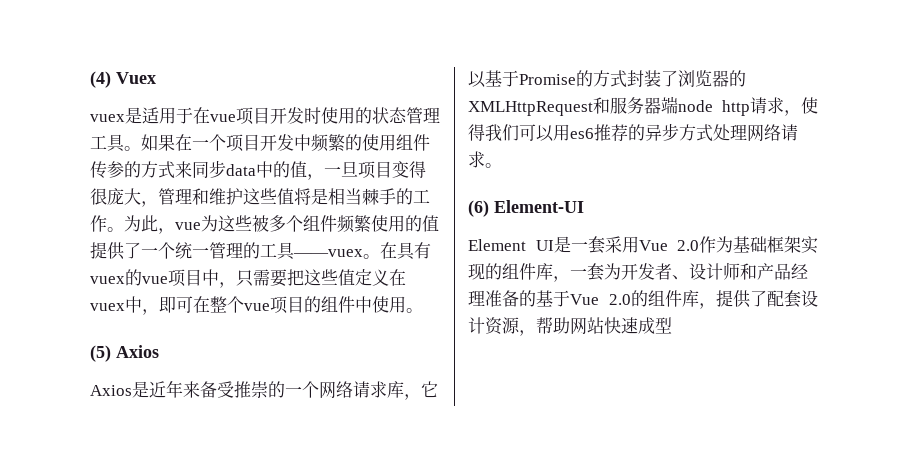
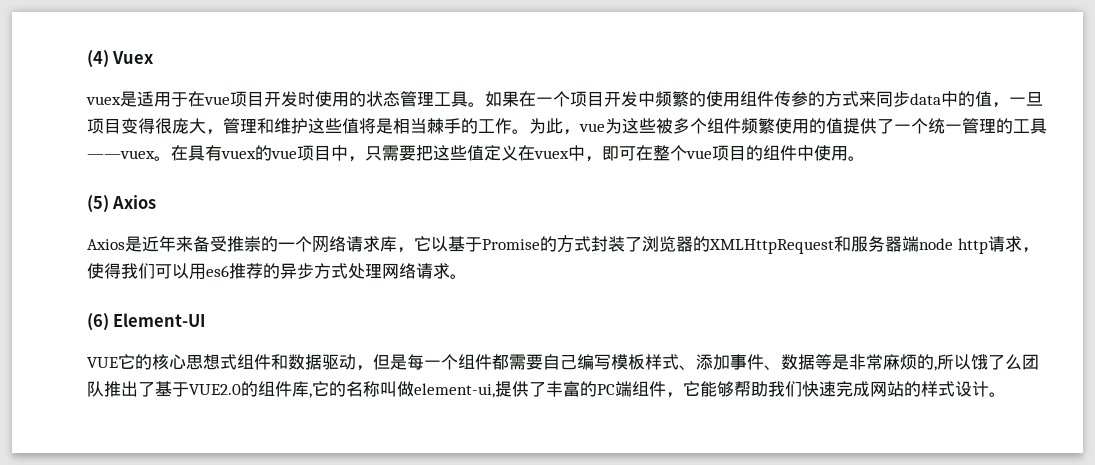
- Element UI是一套采用Vue 2.0作为基础框架实现的组件库，一套为开发者、设计师和产品经理准备的基于Vue 2.0的组件库，提供了配套设计资源，帮助网站快速成型
+ VUE它的核心思想式组件和数据驱动，但是每一个组件都需要自己编写模板样式、添加事件、数据等是非常麻烦的,所以饿了么团队推出了基于VUE2.0的组件库,它的名称叫做element-ui,提供了丰富的PC端组件，它能够帮助我们快速完成网站的样式设计。

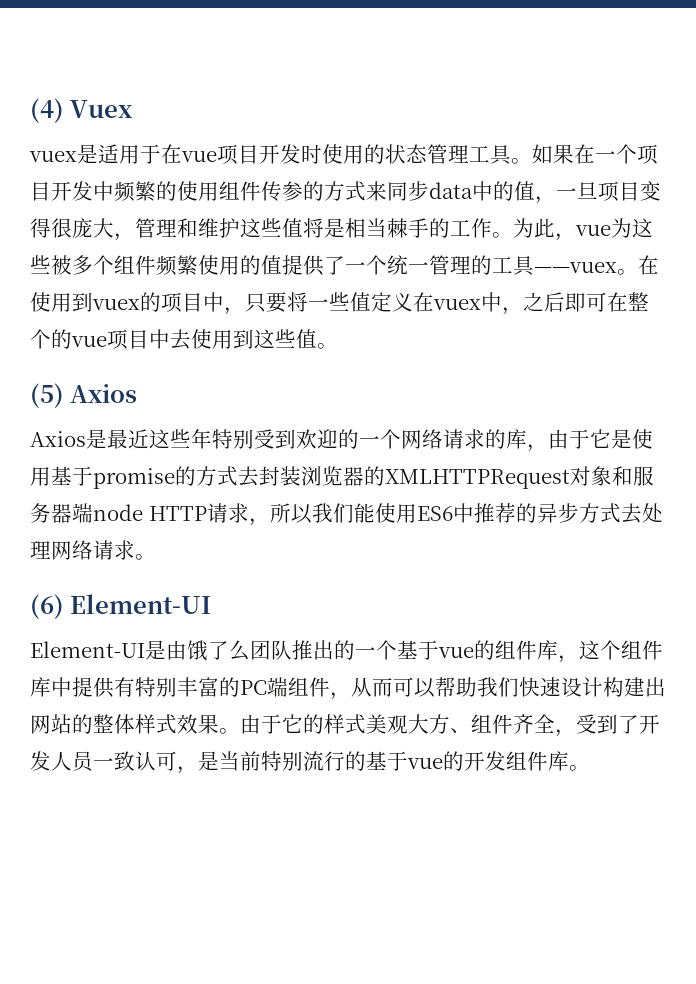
- 在具有vuex的vue项目中，只需要把这些值定义在vuex中，即可在整个vue项目的组件中使用。
+ 在使用到vuex的项目中，只要将一些值定义在vuex中，之后即可在整个的vue项目中去使用到这些值。
- Axios是近年来备受推崇的⼀个⽹络请求库，它以基于Promise的⽅式封装了浏览器的XMLHttpRequest和服务器端node http请求，使得我们可以⽤es6推荐的异步方式处理网络请求。
+ Axios是最近这些年特别受到欢迎的一个网络请求的库，由于它是使用基于promise的方式去封装浏览器的XMLHTTPRequest对象和服务器端node HTTP请求，所以我们能使用ES6中推荐的异步方式去处理网络请求。
- VUE它的核心思想式组件和数据驱动，但是每一个组件都需要自己编写模板样式、添加事件、数据等是非常麻烦的,所以饿了么团队推出了基于VUE2.0的组件库,它的名称叫做element-ui,提供了丰富的PC端组件，它能够帮助我们快速完成网站的样式设计。
+ Element-UI是由饿了么团队推出的一个基于vue的组件库，这个组件库中提供有特别丰富的PC端组件，从而可以帮助我们快速设计构建出网站的整体样式效果。由于它的样式美观大方、组件齐全，受到了开发人员一致认可，是当前特别流行的基于vue的开发组件库。

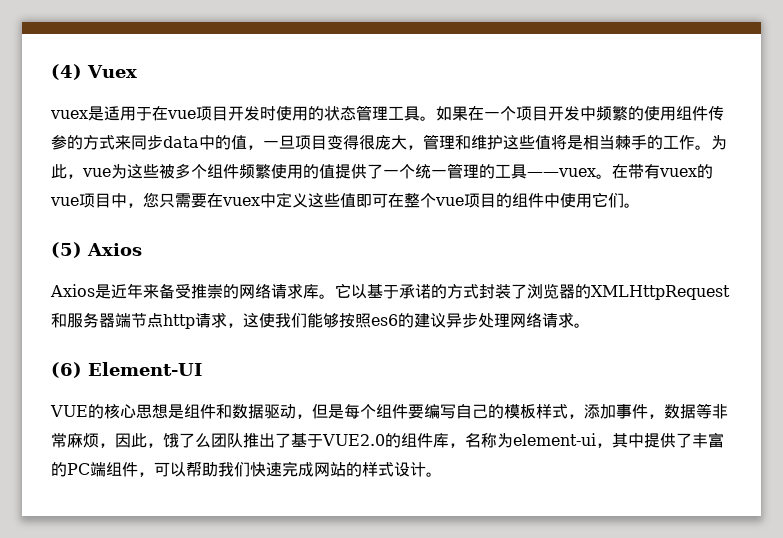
- 在使用到vuex的项目中，只要将一些值定义在vuex中，之后即可在整个的vue项目中去使用到这些值。
+ 在带有vuex的vue项目中，您只需要在vuex中定义这些值即可在整个vue项目的组件中使用它们。
- Axios是最近这些年特别受到欢迎的一个网络请求的库，由于它是使用基于promise的方式去封装浏览器的XMLHTTPRequest对象和服务器端node HTTP请求，所以我们能使用ES6中推荐的异步方式去处理网络请求。
+ Axios是近年来备受推崇的网络请求库。它以基于承诺的方式封装了浏览器的XMLHttpRequest和服务器端节点http请求，这使我们能够按照es6的建议异步处理网络请求。
- Element-UI是由饿了么团队推出的一个基于vue的组件库，这个组件库中提供有特别丰富的PC端组件，从而可以帮助我们快速设计构建出网站的整体样式效果。由于它的样式美观大方、组件齐全，受到了开发人员一致认可，是当前特别流行的基于vue的开发组件库。
+ VUE的核心思想是组件和数据驱动，但是每个组件要编写自己的模板样式，添加事件，数据等非常麻烦，因此，饿了么团队推出了基于VUE2.0的组件库，名称为element-ui，其中提供了丰富的PC端组件，可以帮助我们快速完成网站的样式设计。

